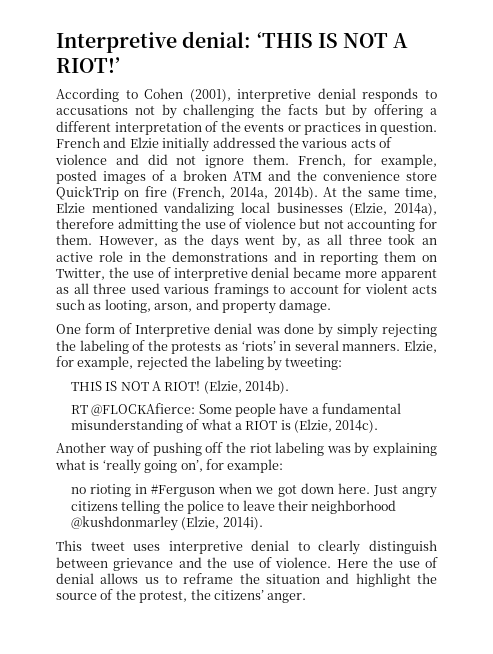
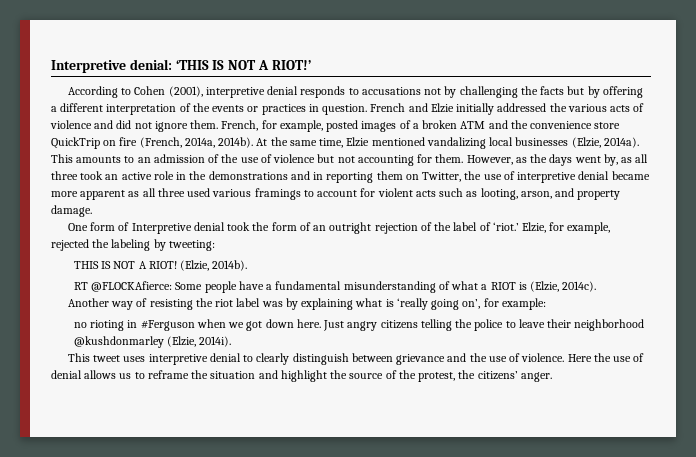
- At the same time, Elzie mentioned vandalizing local businesses (Elzie, 2014a), therefore admitting the use of violence but not accounting for them.
+ At the same time, Elzie mentioned vandalizing local businesses (Elzie, 2014a). This amounts to an admission of the use of violence but not accounting for them.
- One form of Interpretive denial was done by simply rejecting the labeling of the protests as ‘riots’ in several manners.
+ One form of Interpretive denial took the form of an outright rejection of the label of ‘riot.’
- Another way of pushing off the riot labeling was by explaining what is ‘really going on’, for example:
+ Another way of resisting the riot label was by explaining what is ‘really going on’, for example:

